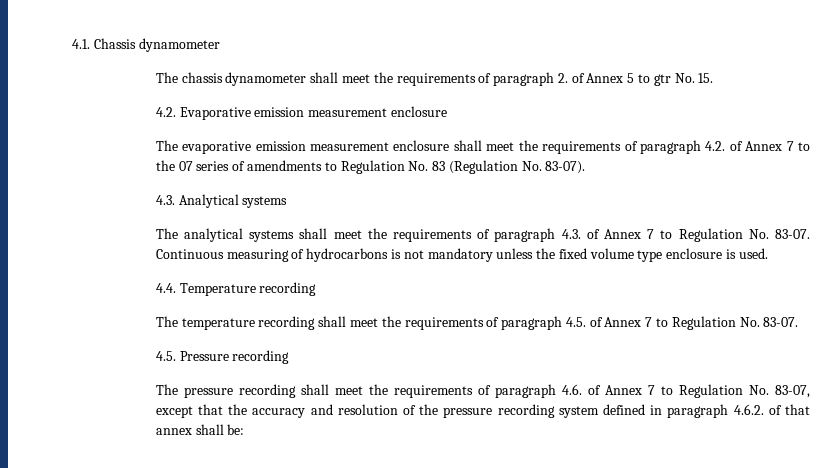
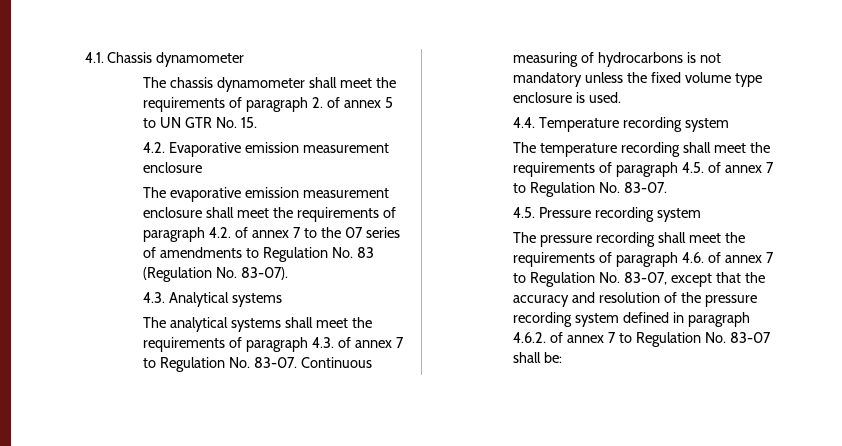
- The chassis dynamometer shall meet the requirements of paragraph 2. of Annex 5 to gtr No. 15.
+ The chassis dynamometer shall meet the requirements of paragraph 2. of annex 5 to UN GTR No. 15.
- The evaporative emission measurement enclosure shall meet the requirements of paragraph 4.2. of Annex 7 to the 07 series of amendments to Regulation No. 83 (Regulation No. 83-07).
+ The evaporative emission measurement enclosure shall meet the requirements of paragraph 4.2. of annex 7 to the 07 series of amendments to Regulation No. 83 (Regulation No. 83-07).
- The analytical systems shall meet the requirements of paragraph 4.3. of Annex 7 to Regulation No. 83-07.
+ The analytical systems shall meet the requirements of paragraph 4.3. of annex 7 to Regulation No. 83-07.
- 4.4. Temperature recording
+ 4.4. Temperature recording system
- The temperature recording shall meet the requirements of paragraph 4.5. of Annex 7 to Regulation No. 83-07.
+ The temperature recording shall meet the requirements of paragraph 4.5. of annex 7 to Regulation No. 83-07.
- 4.5. Pressure recording
+ 4.5. Pressure recording system
- The pressure recording shall meet the requirements of paragraph 4.6. of Annex 7 to Regulation No. 83-07, except that the accuracy and resolution of the pressure recording system defined in paragraph 4.6.2. of that annex shall be:
+ The pressure recording shall meet the requirements of paragraph 4.6. of annex 7 to Regulation No. 83-07, except that the accuracy and resolution of the pressure recording system defined in paragraph 4.6.2. of annex 7 to Regulation No. 83-07 shall be:

